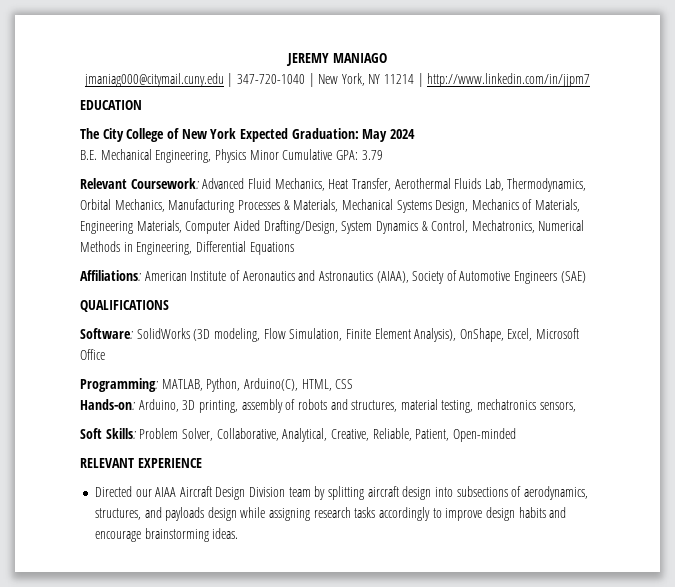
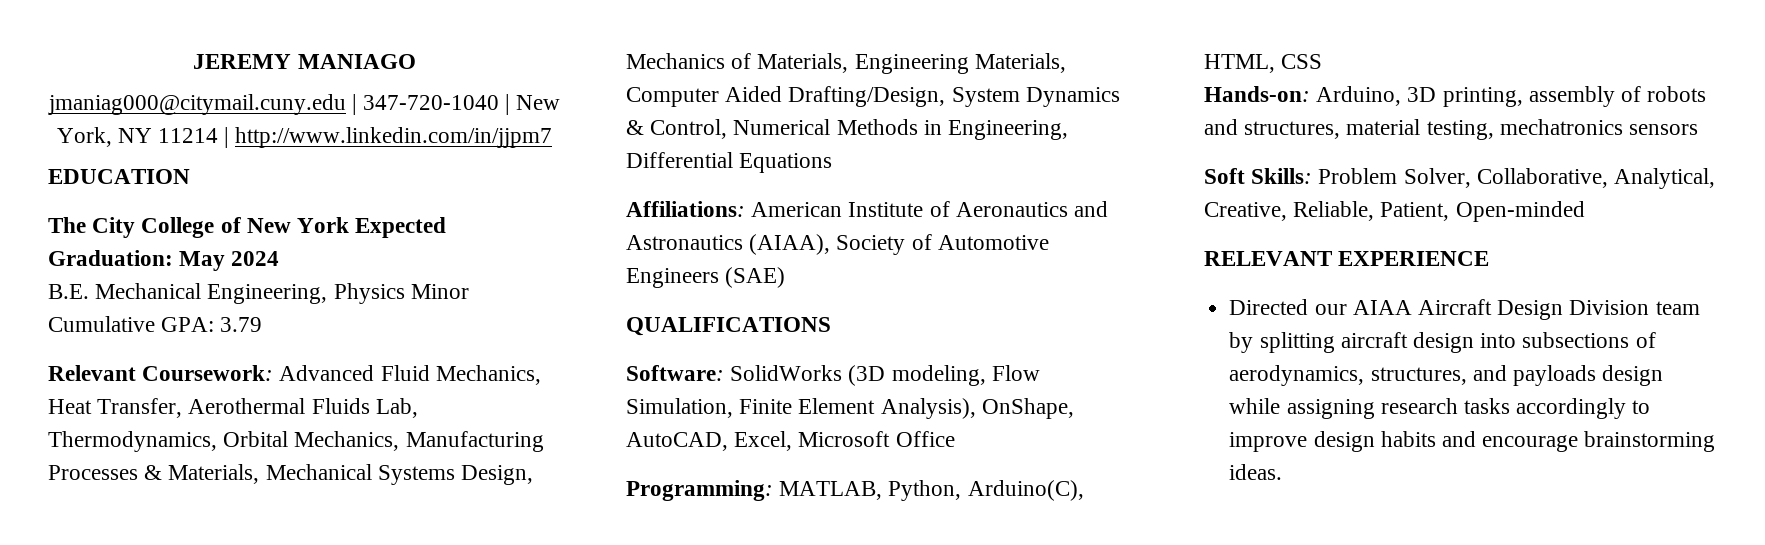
- Relevant Coursework: Advanced Fluid Mechanics, Heat Transfer, Aerothermal Fluids Lab, Thermodynamics, Orbital Mechanics, Manufacturing Processes & Materials, Mechanical Systems Design, Mechanics of Materials, Engineering Materials, Computer Aided Drafting/Design, System Dynamics & Control, Mechatronics, Numerical Methods in Engineering, Differential Equations
+ Relevant Coursework: Advanced Fluid Mechanics, Heat Transfer, Aerothermal Fluids Lab, Thermodynamics, Orbital Mechanics, Manufacturing Processes & Materials, Mechanical Systems Design, Mechanics of Materials, Engineering Materials, Computer Aided Drafting/Design, System Dynamics & Control, Numerical Methods in Engineering, Differential Equations
- Software: SolidWorks (3D modeling, Flow Simulation, Finite Element Analysis), OnShape, Excel, Microsoft Office
+ Software: SolidWorks (3D modeling, Flow Simulation, Finite Element Analysis), OnShape, AutoCAD, Excel, Microsoft Office
- Hands-on: Arduino, 3D printing, assembly of robots and structures, material testing, mechatronics sensors,
+ Hands-on: Arduino, 3D printing, assembly of robots and structures, material testing, mechatronics sensors

